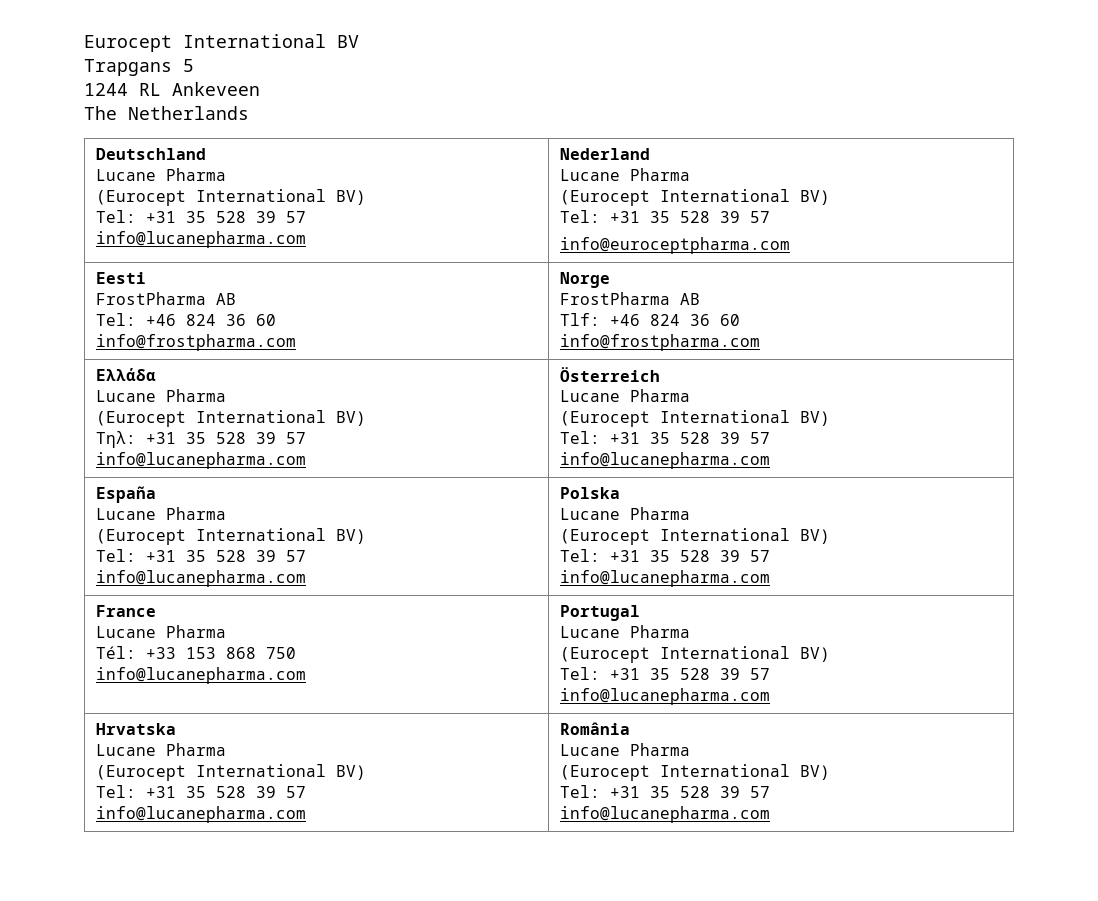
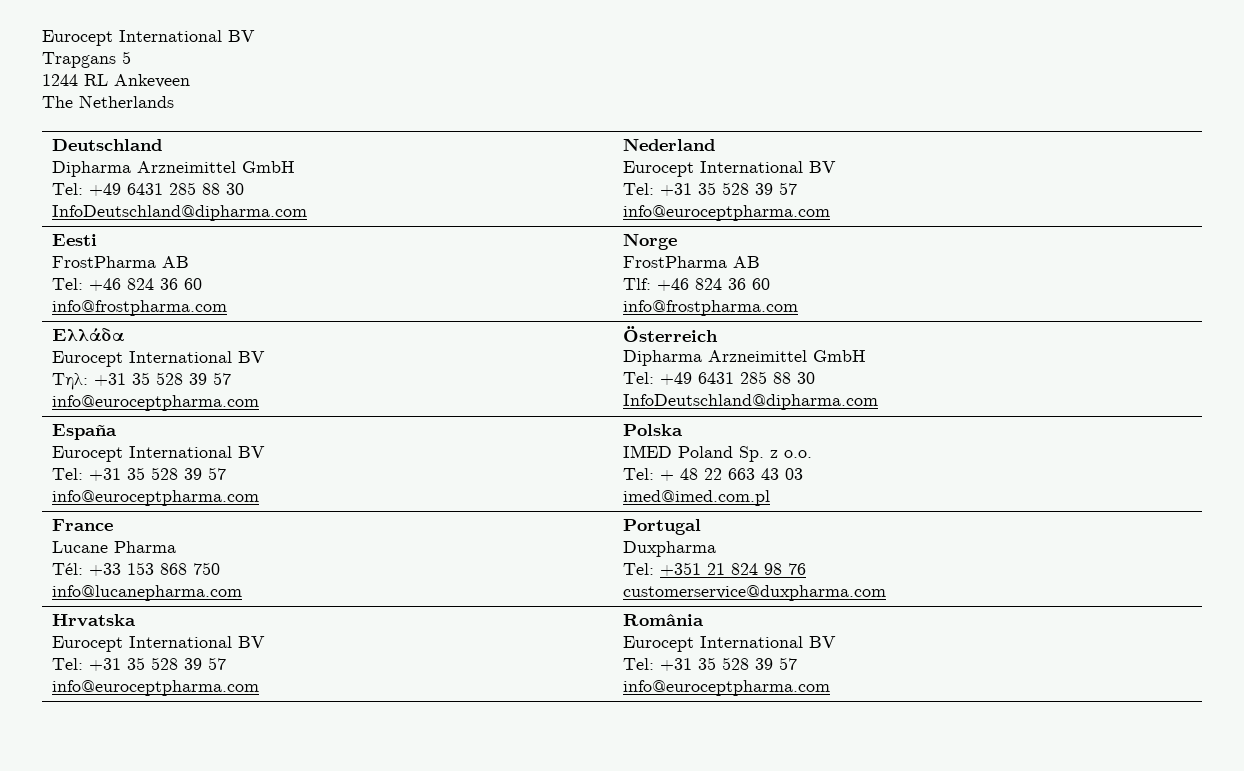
  Deutschland
- Lucane Pharma
- (Eurocept International BV)
- Tel: +31 35 528 39 57
- info@lucanepharma.com | Nederland
- Lucane Pharma
- (Eurocept International BV)
+ Dipharma Arzneimittel GmbH
+ Tel: +49 6431 285 88 30
+ InfoDeutschland@dipharma.com | Nederland
+ Eurocept International BV
  Ελλάδα
- Lucane Pharma
- (Eurocept International BV)
+ Eurocept International BV
  Tηλ: +31 35 528 39 57
- info@lucanepharma.com | Österreich
- Lucane Pharma
- (Eurocept International BV)
+ info@euroceptpharma.com | Österreich
+ Dipharma Arzneimittel GmbH
+ Tel: +49 6431 285 88 30
+ InfoDeutschland@dipharma.com
+ España
+ Eurocept International BV
  Tel: +31 35 528 39 57
- info@lucanepharma.com
- España
- Lucane Pharma
- (Eurocept International BV)
- Tel: +31 35 528 39 57
- info@lucanepharma.com | Polska
- Lucane Pharma
- (Eurocept International BV)
- Tel: +31 35 528 39 57
- info@lucanepharma.com
+ info@euroceptpharma.com | Polska
+ IMED Poland Sp. z o.o.
+ Tel: + 48 22 663 43 03
+ imed@imed.com.pl
  France
  Lucane Pharma
  Tél: +33 153 868 750
  info@lucanepharma.com | Portugal
- Lucane Pharma
- (Eurocept International BV)
+ Duxpharma
+ Tel: +351 21 824 98 76
+ customerservice@duxpharma.com
+ Hrvatska
+ Eurocept International BV
  Tel: +31 35 528 39 57
- info@lucanepharma.com
- Hrvatska
- Lucane Pharma
- (Eurocept International BV)
+ info@euroceptpharma.com | România
+ Eurocept International BV
  Tel: +31 35 528 39 57
- info@lucanepharma.com | România
- Lucane Pharma
- (Eurocept International BV)
- Tel: +31 35 528 39 57
- info@lucanepharma.com
+ info@euroceptpharma.com

